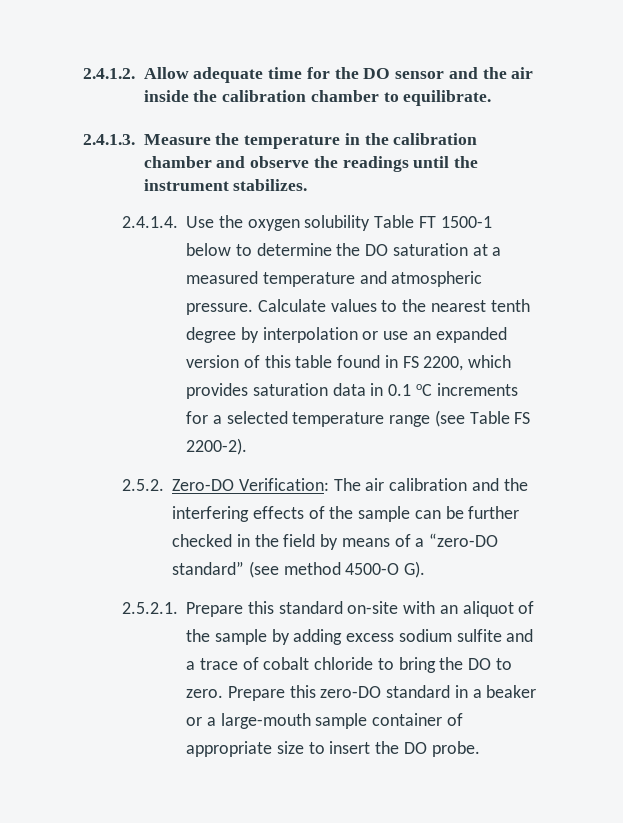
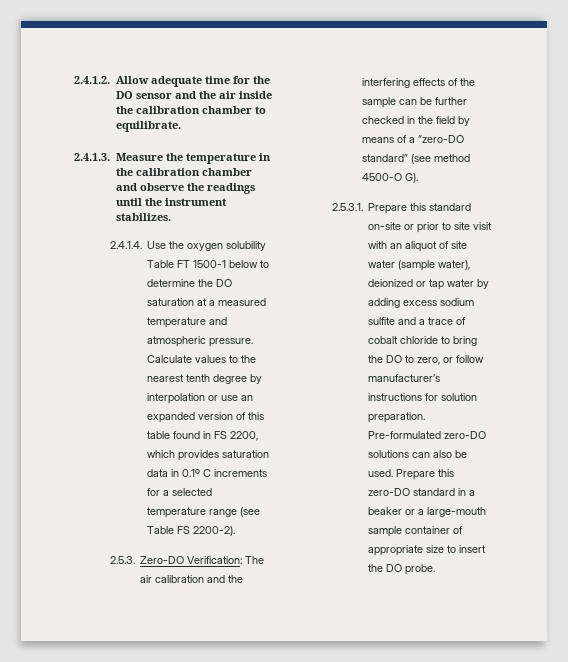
- Calculate values to the nearest tenth degree by interpolation or use an expanded version of this table found in FS 2200, which provides saturation data in 0.1 oC increments for a selected temperature range (see Table FS 2200-2).
+ Calculate values to the nearest tenth degree by interpolation or use an expanded version of this table found in FS 2200, which provides saturation data in 0.1º C increments for a selected temperature range (see Table FS 2200-2).
- 2.5.2. Zero-DO Verification: The air calibration and the interfering effects of the sample can be further checked in the field by means of a “zero-DO standard” (see method 4500-O G).
+ 2.5.3. Zero-DO Verification: The air calibration and the interfering effects of the sample can be further checked in the field by means of a “zero-DO standard” (see method 4500-O G).
- 2.5.2.1. Prepare this standard on-site with an aliquot of the sample by adding excess sodium sulfite and a trace of cobalt chloride to bring the DO to zero.
+ 2.5.3.1. Prepare this standard on-site or prior to site visit with an aliquot of site water (sample water), deionized or tap water by adding excess sodium sulfite and a trace of cobalt chloride to bring the DO to zero, or follow manufacturer’s instructions for solution preparation. Pre-formulated zero-DO solutions can also be used.

